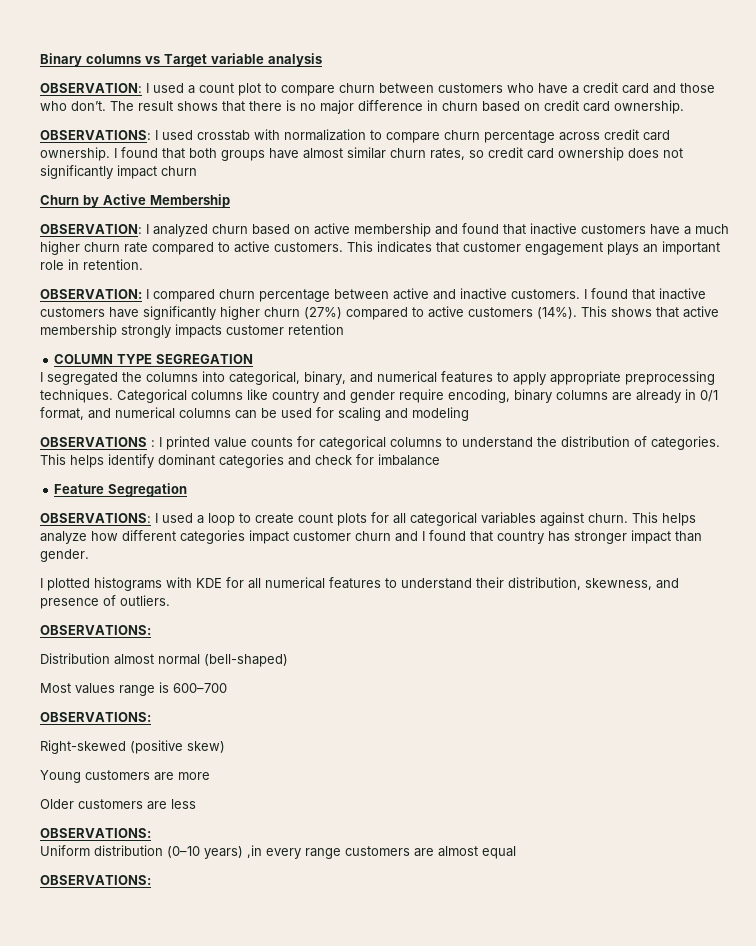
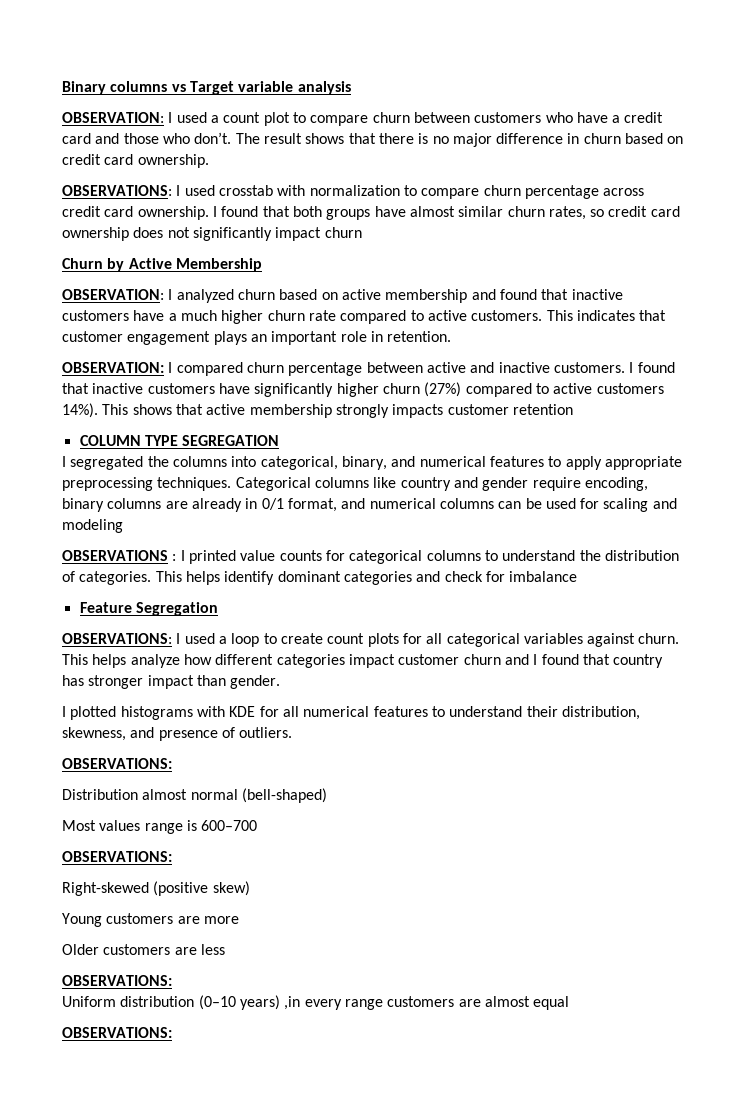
- I found that inactive customers have significantly higher churn (27%) compared to active customers (14%).
+ I found that inactive customers have significantly higher churn (27%) compared to active customers 14%).

